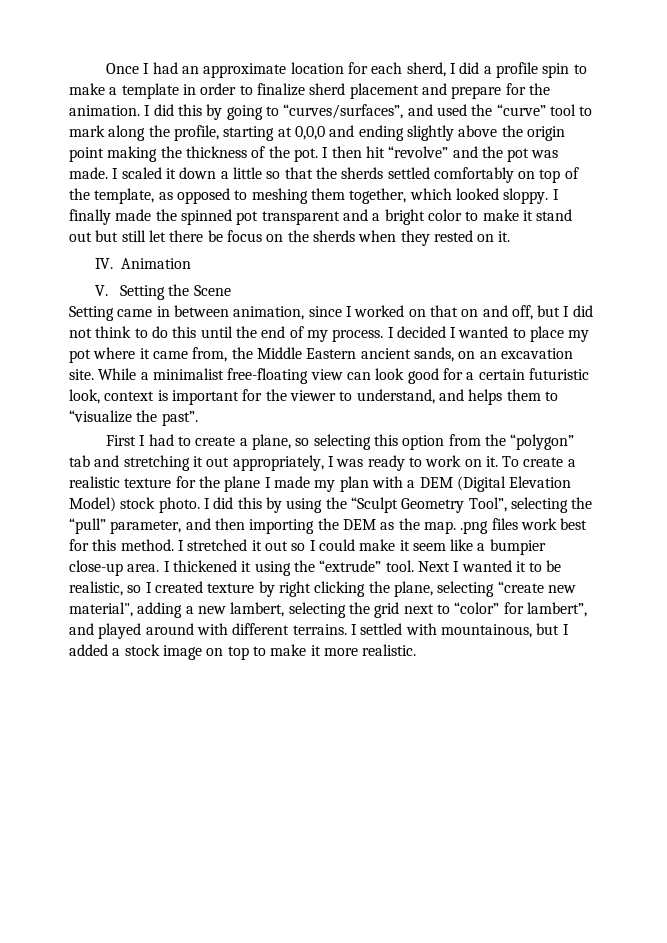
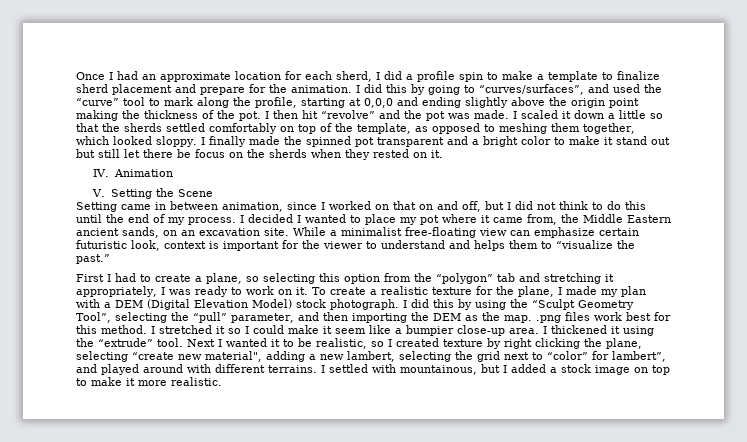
- Once I had an approximate location for each sherd, I did a profile spin to make a template in order to finalize sherd placement and prepare for the animation.
+ Once I had an approximate location for each sherd, I did a profile spin to make a template to finalize sherd placement and prepare for the animation.
- While a minimalist free-floating view can look good for a certain futuristic look, context is important for the viewer to understand, and helps them to “visualize the past”.
+ While a minimalist free-floating view can emphasize certain futuristic look, context is important for the viewer to understand and helps them to “visualize the past.”
- First I had to create a plane, so selecting this option from the “polygon” tab and stretching it out appropriately, I was ready to work on it.
+ First I had to create a plane, so selecting this option from the “polygon” tab and stretching it appropriately, I was ready to work on it.
- To create a realistic texture for the plane I made my plan with a DEM (Digital Elevation Model) stock photo.
+ To create a realistic texture for the plane, I made my plan with a DEM (Digital Elevation Model) stock photograph.
- I stretched it out so I could make it seem like a bumpier close-up area.
+ I stretched it so I could make it seem like a bumpier close-up area.

